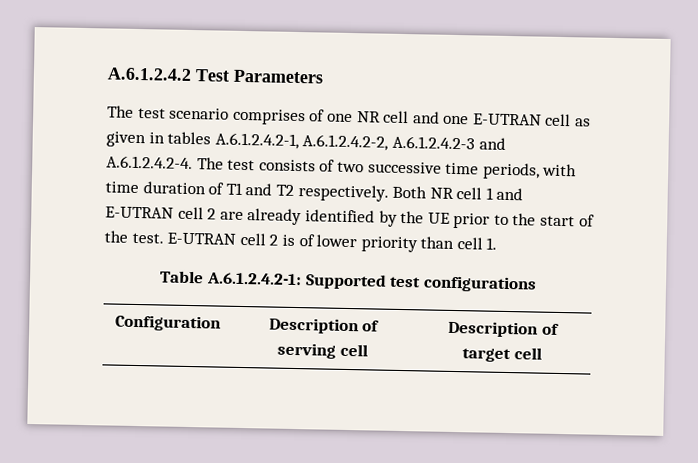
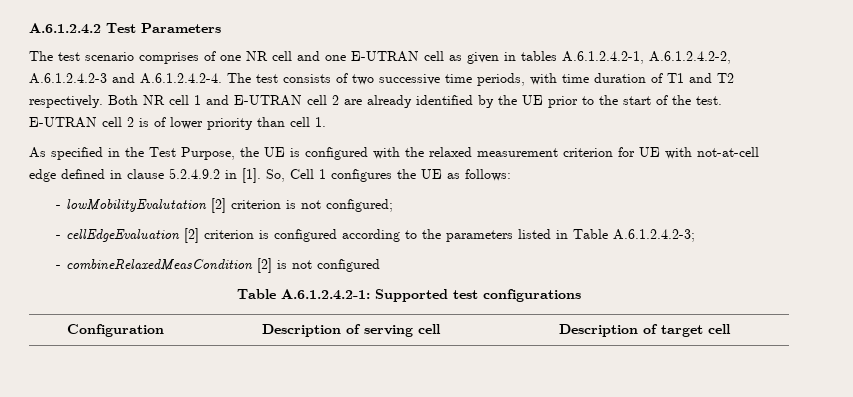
+ As specified in the Test Purpose, the UE is configured with the relaxed measurement criterion for UE with not-at-cell edge defined in clause 5.2.4.9.2 in [1]. So, Cell 1 configures the UE as follows:
+ - lowMobilityEvalutation [2] criterion is not configured;
+ - cellEdgeEvaluation [2] criterion is configured according to the parameters listed in Table A.6.1.2.4.2-3;
+ - combineRelaxedMeasCondition [2] is not configured

